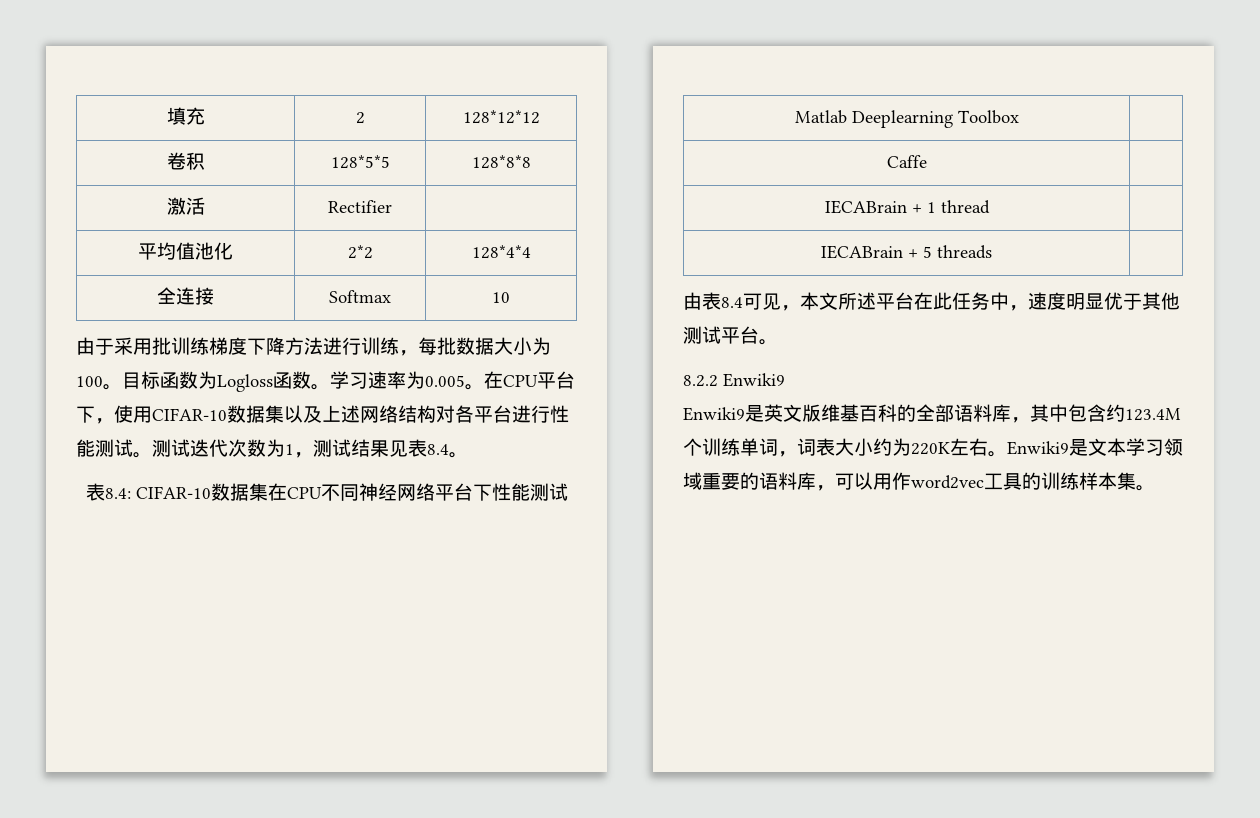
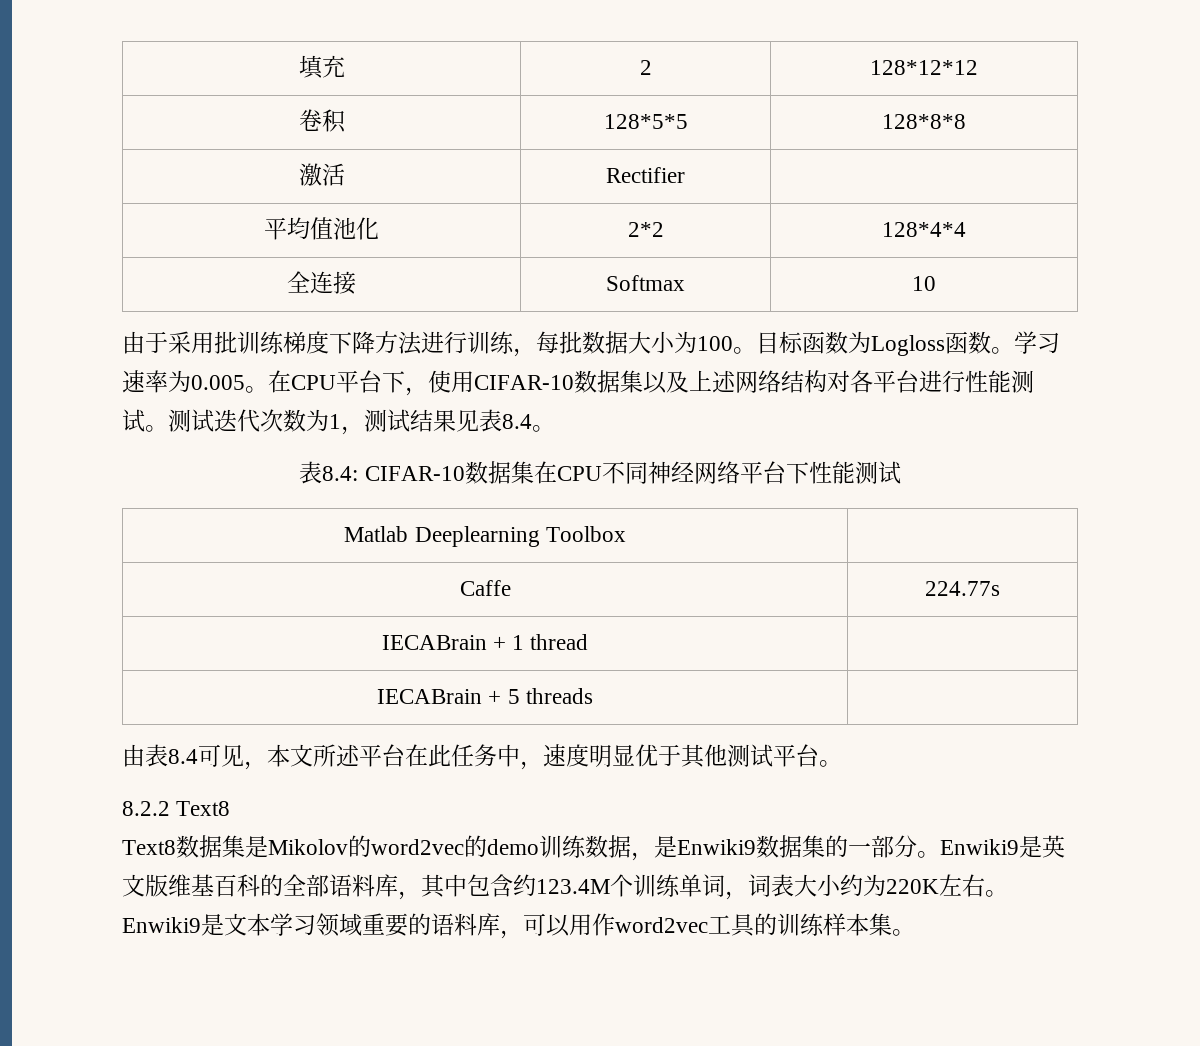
- Caffe |
+ Caffe | 224.77s
- 8.2.2 Enwiki9
- Enwiki9是英文版维基百科的全部语料库，其中包含约123.4M个训练单词，词表大小约为220K左右。
+ 8.2.2 Text8
+ Text8数据集是Mikolov的word2vec的demo训练数据，是Enwiki9数据集的一部分。Enwiki9是英文版维基百科的全部语料库，其中包含约123.4M个训练单词，词表大小约为220K左右。

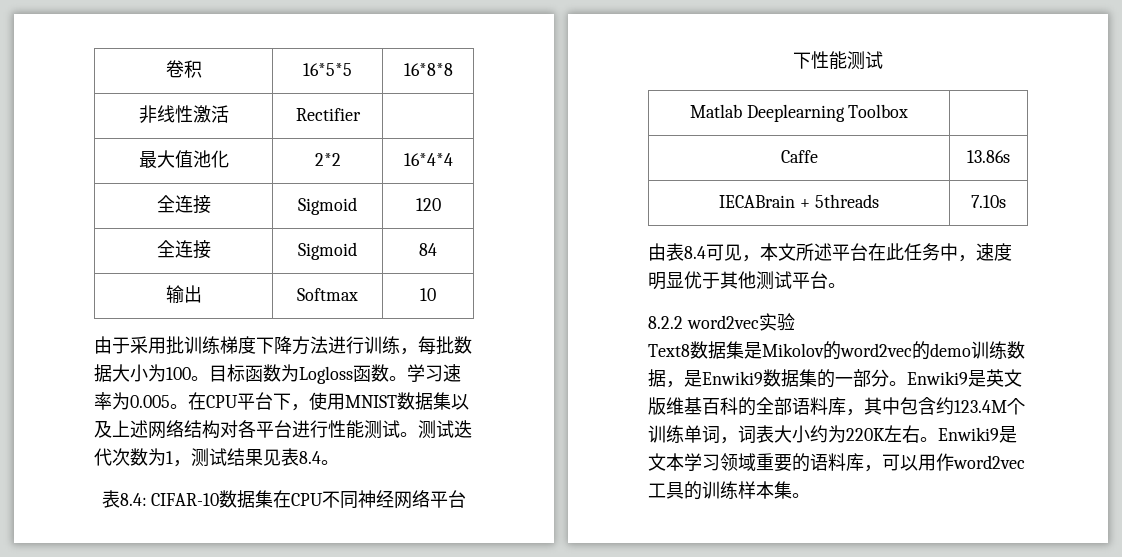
- 填充 | 2 | 128*12*12
- 卷积 | 128*5*5 | 128*8*8
- 激活 | Rectifier |
+ 卷积 | 16*5*5 | 16*8*8
+ 非线性激活 | Rectifier |
- 平均值池化 | 2*2 | 128*4*4
- 全连接 | Softmax | 10
+ 最大值池化 | 2*2 | 16*4*4
+ 全连接 | Sigmoid | 120
+ 全连接 | Sigmoid | 84
+ 输出 | Softmax | 10
- 在CPU平台下，使用CIFAR-10数据集以及上述网络结构对各平台进行性能测试。
+ 在CPU平台下，使用MNIST数据集以及上述网络结构对各平台进行性能测试。
- Caffe | 224.77s
- IECABrain + 1 thread |
- IECABrain + 5 threads |
+ Caffe | 13.86s
+ IECABrain + 5threads | 7.10s
- 8.2.2 Text8
+ 8.2.2 word2vec实验

